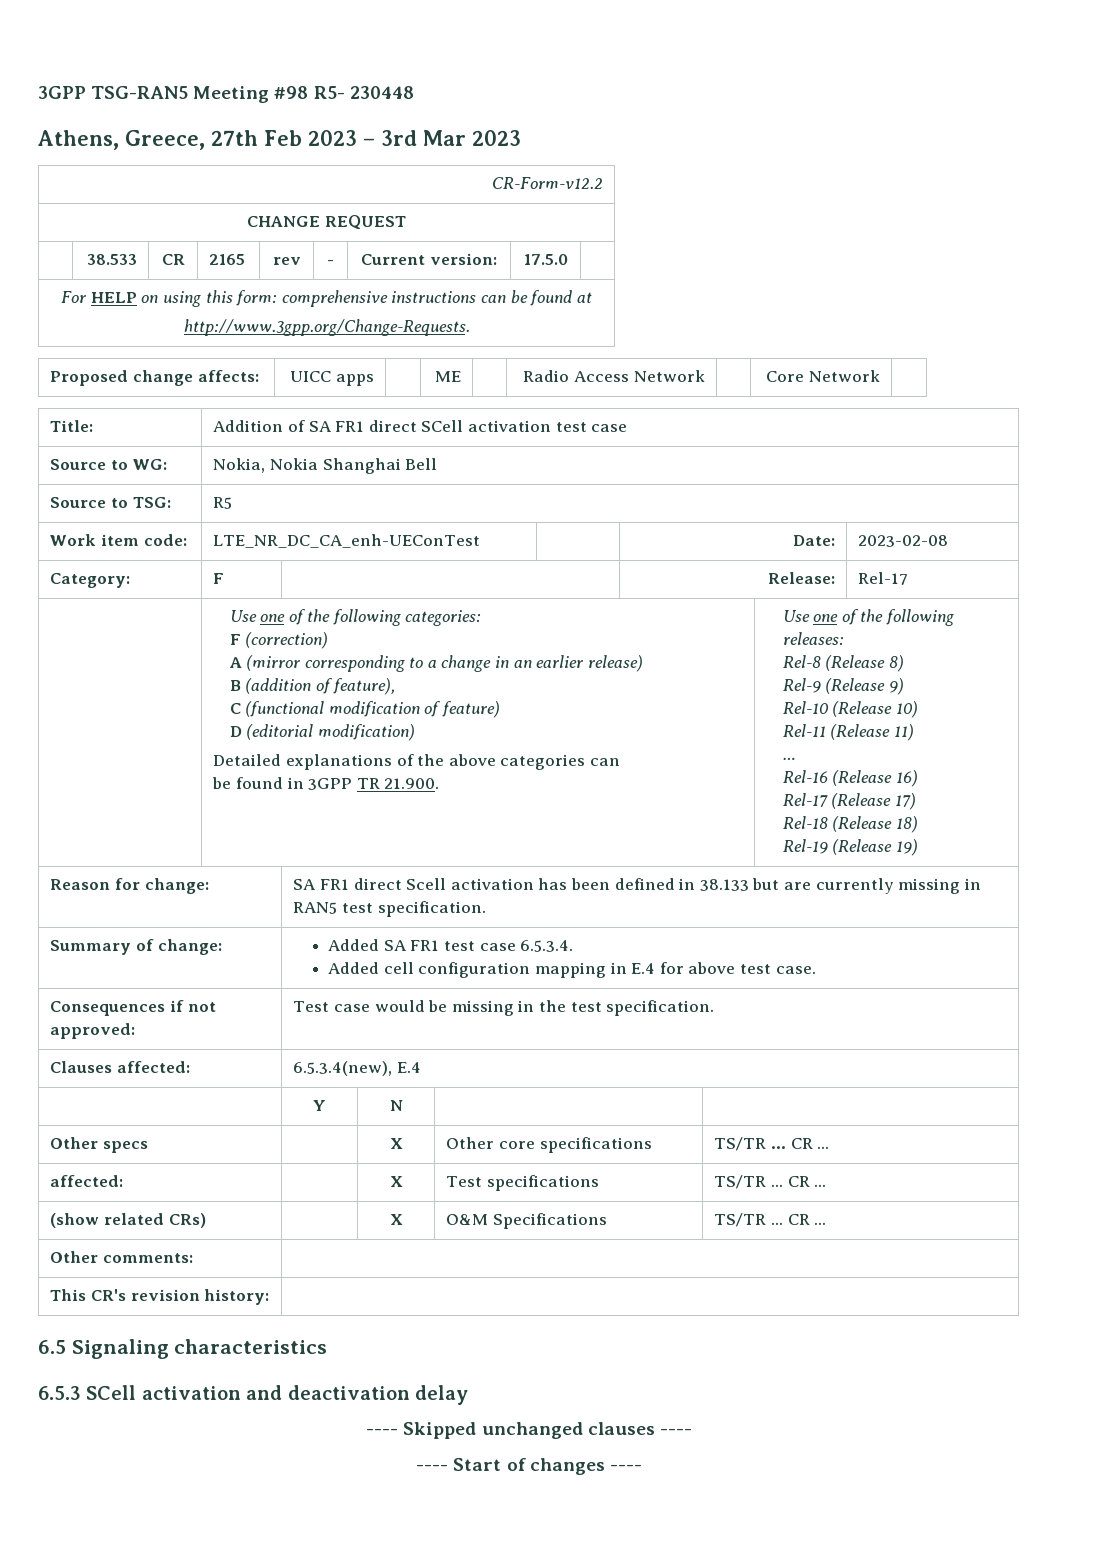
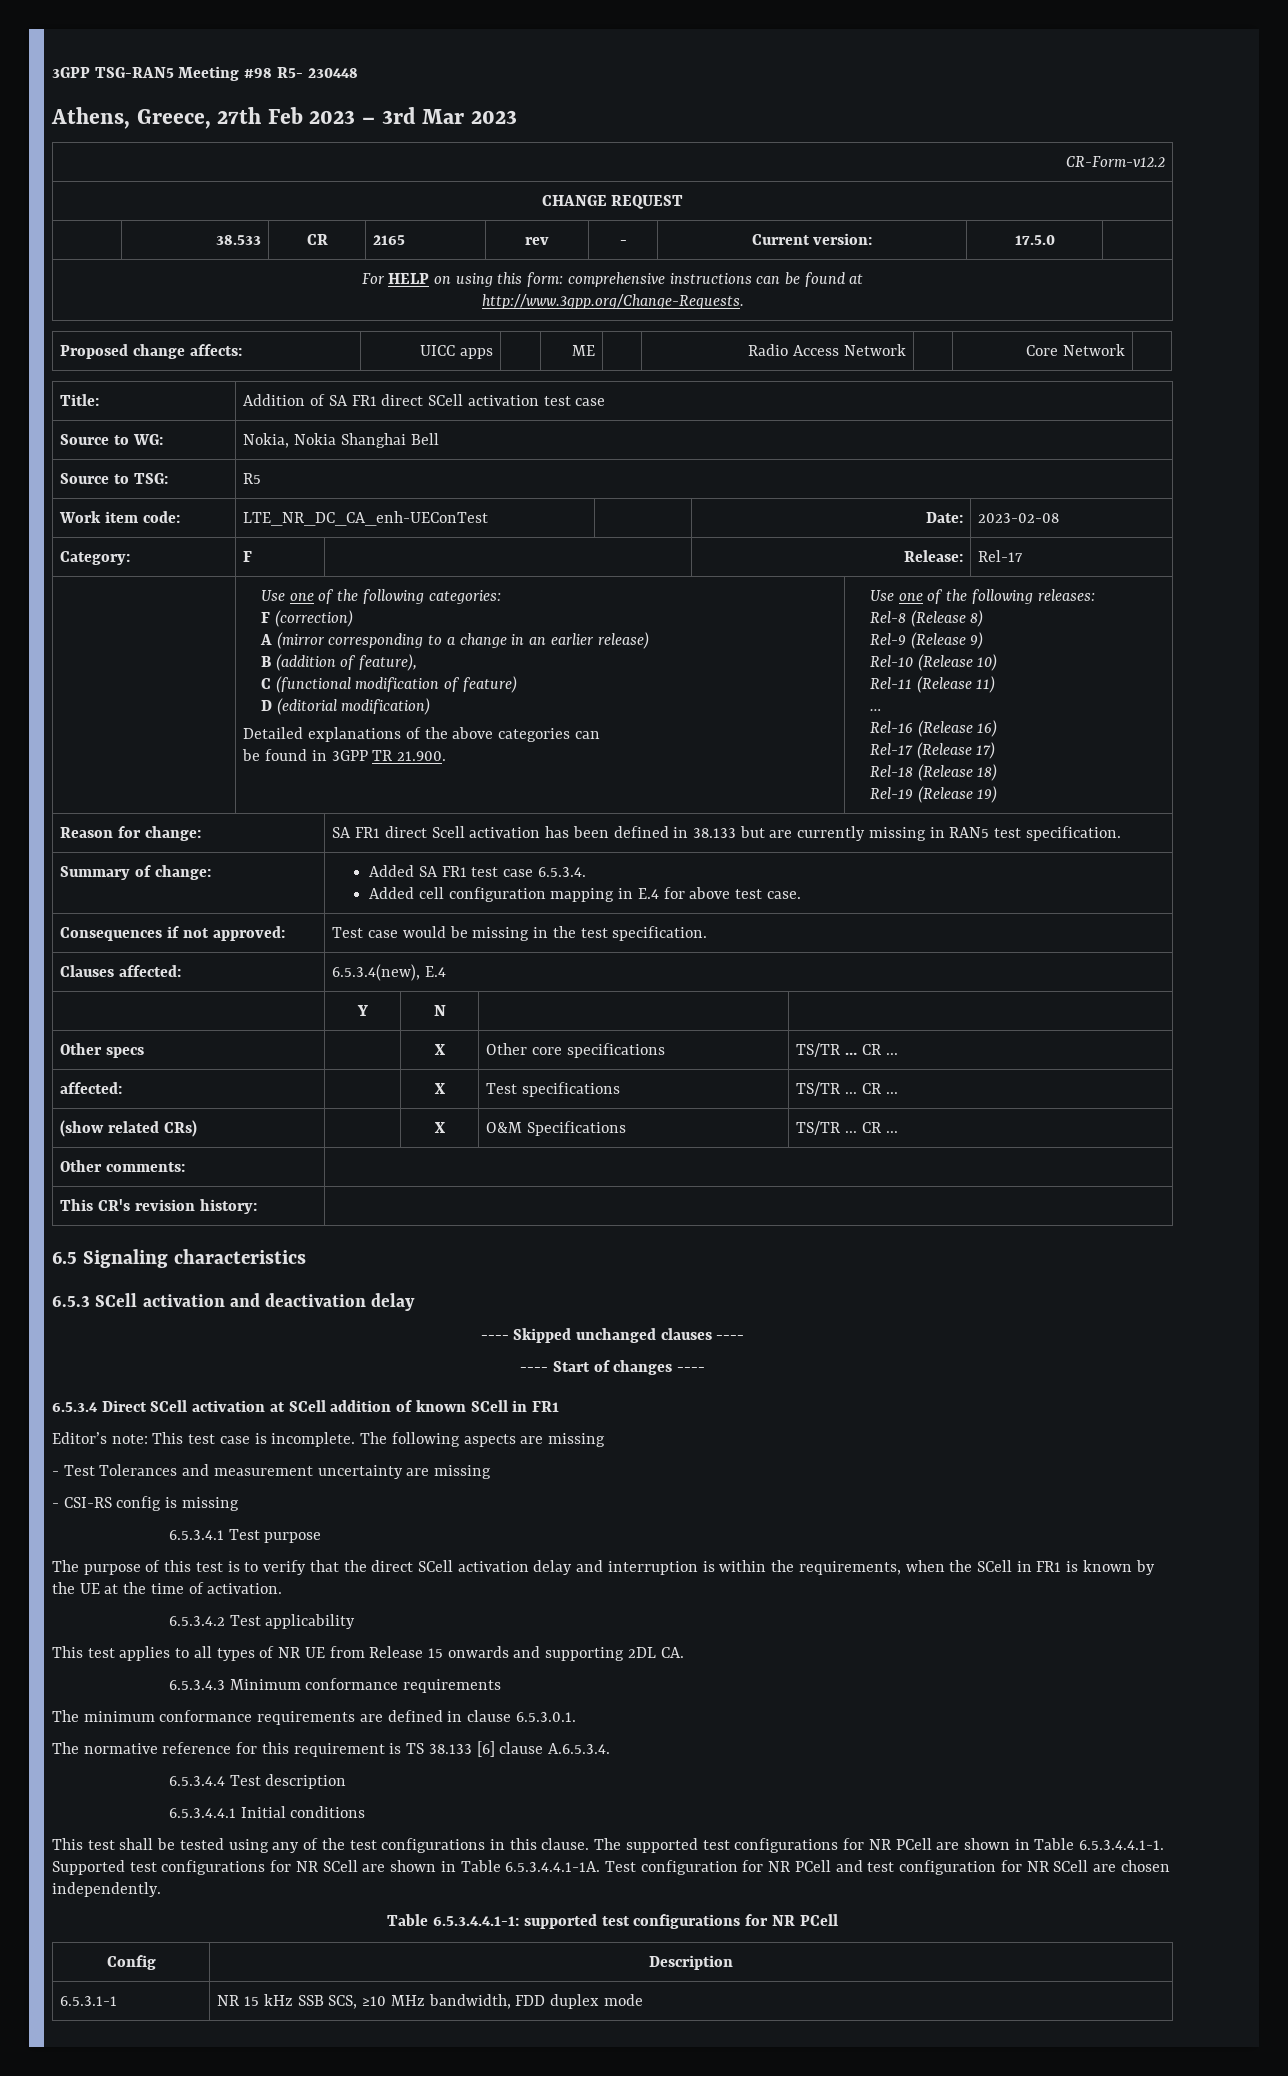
+ 6.5.3.4 Direct SCell activation at SCell addition of known SCell in FR1
+ Editor’s note: This test case is incomplete. The following aspects are missing
+ - Test Tolerances and measurement uncertainty are missing
+ - CSI-RS config is missing
+ 6.5.3.4.1 Test purpose
+ The purpose of this test is to verify that the direct SCell activation delay and interruption is within the requirements, when the SCell in FR1 is known by the UE at the time of activation.
+ 6.5.3.4.2 Test applicability
+ This test applies to all types of NR UE from Release 15 onwards and supporting 2DL CA.
+ 6.5.3.4.3 Minimum conformance requirements
+ The minimum conformance requirements are defined in clause 6.5.3.0.1.
+ The normative reference for this requirement is TS 38.133 [6] clause A.6.5.3.4.
+ 6.5.3.4.4 Test description
+ 6.5.3.4.4.1 Initial conditions
+ This test shall be tested using any of the test configurations in this clause. The supported test configurations for NR PCell are shown in Table 6.5.3.4.4.1-1. Supported test configurations for NR SCell are shown in Table 6.5.3.4.4.1-1A. Test configuration for NR PCell and test configuration for NR SCell are chosen independently.
+ Table 6.5.3.4.4.1-1: supported test configurations for NR PCell
+ Config | Description
+ 6.5.3.1-1 | NR 15 kHz SSB SCS, ≥10 MHz bandwidth, FDD duplex mode

